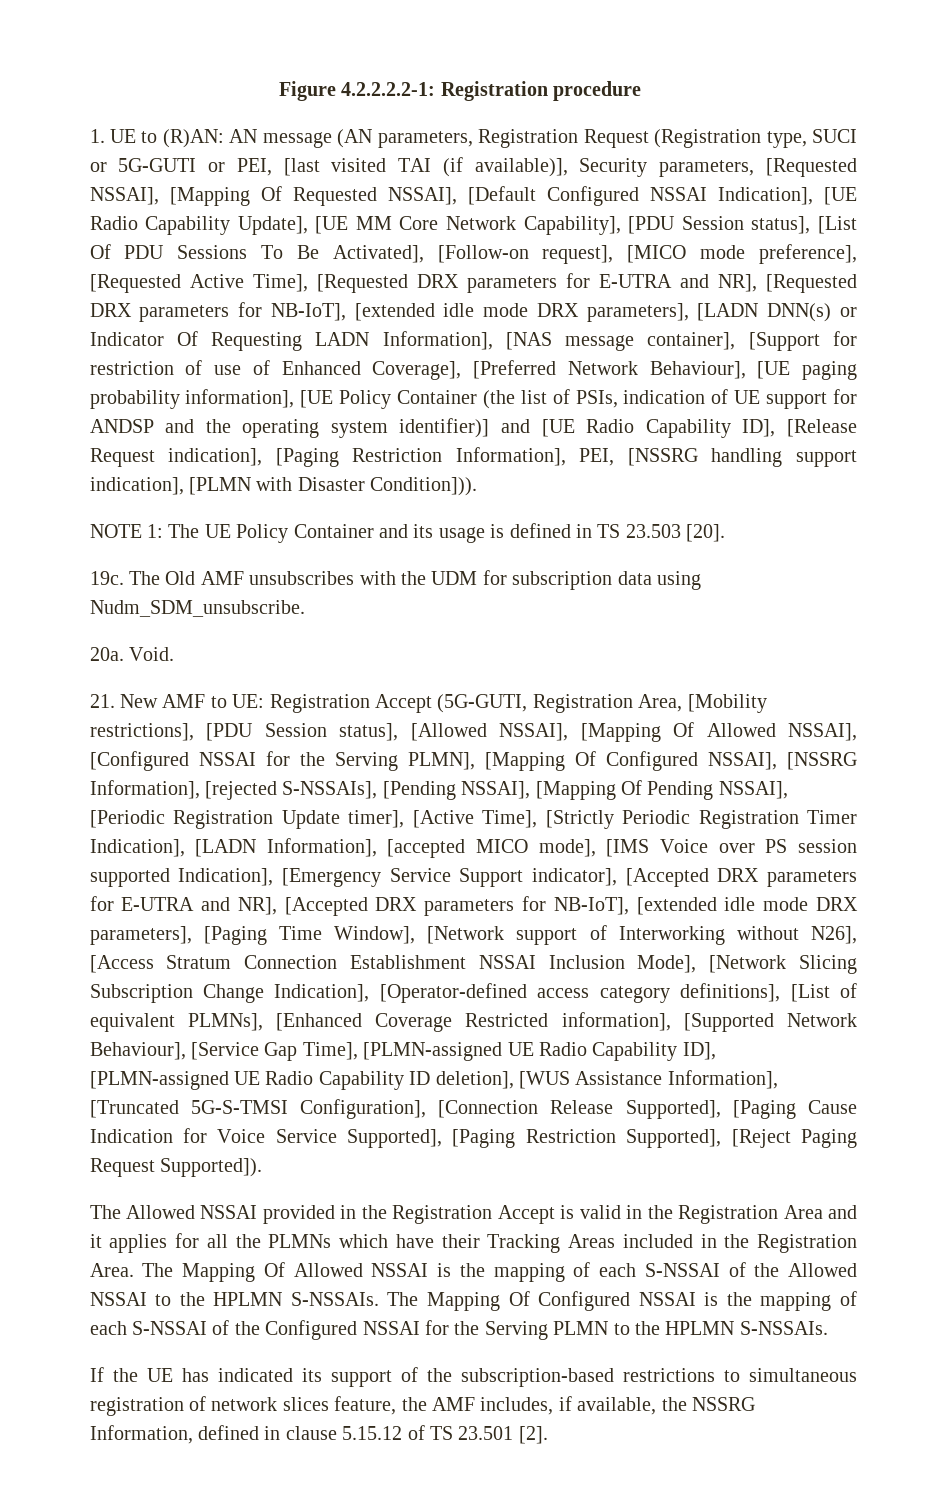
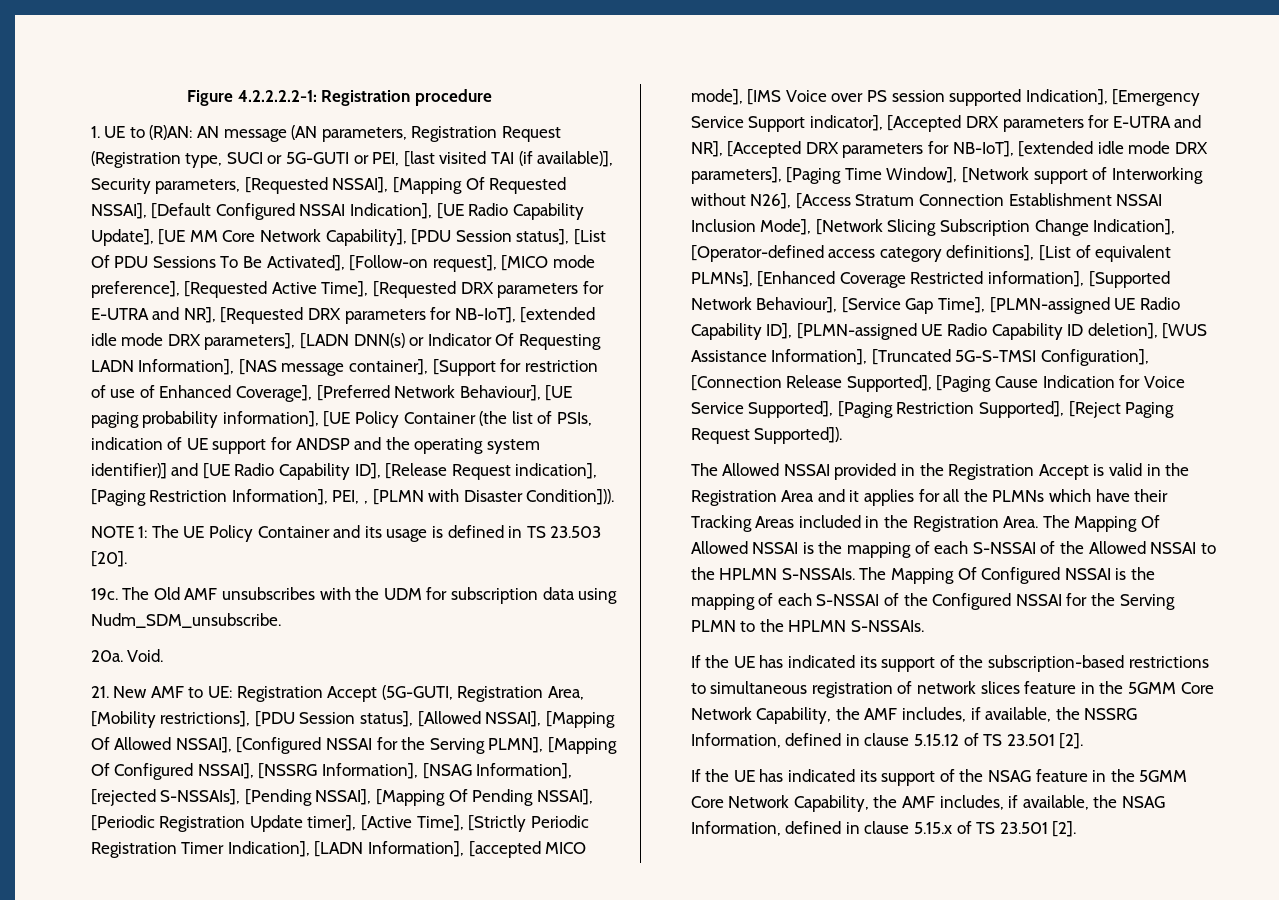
- AN message (AN parameters, Registration Request (Registration type, SUCI or 5G-GUTI or PEI, [last visited TAI (if available)], Security parameters, [Requested NSSAI], [Mapping Of Requested NSSAI], [Default Configured NSSAI Indication], [UE Radio Capability Update], [UE MM Core Network Capability], [PDU Session status], [List Of PDU Sessions To Be Activated], [Follow-on request], [MICO mode preference], [Requested Active Time], [Requested DRX parameters for E-UTRA and NR], [Requested DRX parameters for NB-IoT], [extended idle mode DRX parameters], [LADN DNN(s) or Indicator Of Requesting LADN Information], [NAS message container], [Support for restriction of use of Enhanced Coverage], [Preferred Network Behaviour], [UE paging probability information], [UE Policy Container (the list of PSIs, indication of UE support for ANDSP and the operating system identifier)] and [UE Radio Capability ID], [Release Request indication], [Paging Restriction Information], PEI, [NSSRG handling support indication], [PLMN with Disaster Condition])).
+ AN message (AN parameters, Registration Request (Registration type, SUCI or 5G-GUTI or PEI, [last visited TAI (if available)], Security parameters, [Requested NSSAI], [Mapping Of Requested NSSAI], [Default Configured NSSAI Indication], [UE Radio Capability Update], [UE MM Core Network Capability], [PDU Session status], [List Of PDU Sessions To Be Activated], [Follow-on request], [MICO mode preference], [Requested Active Time], [Requested DRX parameters for E-UTRA and NR], [Requested DRX parameters for NB-IoT], [extended idle mode DRX parameters], [LADN DNN(s) or Indicator Of Requesting LADN Information], [NAS message container], [Support for restriction of use of Enhanced Coverage], [Preferred Network Behaviour], [UE paging probability information], [UE Policy Container (the list of PSIs, indication of UE support for ANDSP and the operating system identifier)] and [UE Radio Capability ID], [Release Request indication], [Paging Restriction Information], PEI, , [PLMN with Disaster Condition])).
- Registration Accept (5G-GUTI, Registration Area, [Mobility restrictions], [PDU Session status], [Allowed NSSAI], [Mapping Of Allowed NSSAI], [Configured NSSAI for the Serving PLMN], [Mapping Of Configured NSSAI], [NSSRG Information], [rejected S-NSSAIs], [Pending NSSAI], [Mapping Of Pending NSSAI], [Periodic Registration Update timer], [Active Time], [Strictly Periodic Registration Timer Indication], [LADN Information], [accepted MICO mode], [IMS Voice over PS session supported Indication], [Emergency Service Support indicator], [Accepted DRX parameters for E-UTRA and NR], [Accepted DRX parameters for NB-IoT], [extended idle mode DRX parameters], [Paging Time Window], [Network support of Interworking without N26], [Access Stratum Connection Establishment NSSAI Inclusion Mode], [Network Slicing Subscription Change Indication], [Operator-defined access category definitions], [List of equivalent PLMNs], [Enhanced Coverage Restricted information], [Supported Network Behaviour], [Service Gap Time], [PLMN-assigned UE Radio Capability ID], [PLMN-assigned UE Radio Capability ID deletion], [WUS Assistance Information], [Truncated 5G-S-TMSI Configuration], [Connection Release Supported], [Paging Cause Indication for Voice Service Supported], [Paging Restriction Supported], [Reject Paging Request Supported]).
+ Registration Accept (5G-GUTI, Registration Area, [Mobility restrictions], [PDU Session status], [Allowed NSSAI], [Mapping Of Allowed NSSAI], [Configured NSSAI for the Serving PLMN], [Mapping Of Configured NSSAI], [NSSRG Information], [NSAG Information], [rejected S-NSSAIs], [Pending NSSAI], [Mapping Of Pending NSSAI], [Periodic Registration Update timer], [Active Time], [Strictly Periodic Registration Timer Indication], [LADN Information], [accepted MICO mode], [IMS Voice over PS session supported Indication], [Emergency Service Support indicator], [Accepted DRX parameters for E-UTRA and NR], [Accepted DRX parameters for NB-IoT], [extended idle mode DRX parameters], [Paging Time Window], [Network support of Interworking without N26], [Access Stratum Connection Establishment NSSAI Inclusion Mode], [Network Slicing Subscription Change Indication], [Operator-defined access category definitions], [List of equivalent PLMNs], [Enhanced Coverage Restricted information], [Supported Network Behaviour], [Service Gap Time], [PLMN-assigned UE Radio Capability ID], [PLMN-assigned UE Radio Capability ID deletion], [WUS Assistance Information], [Truncated 5G-S-TMSI Configuration], [Connection Release Supported], [Paging Cause Indication for Voice Service Supported], [Paging Restriction Supported], [Reject Paging Request Supported]).
- If the UE has indicated its support of the subscription-based restrictions to simultaneous registration of network slices feature, the AMF includes, if available, the NSSRG Information, defined in clause 5.15.12 of TS 23.501 [2].
+ If the UE has indicated its support of the subscription-based restrictions to simultaneous registration of network slices feature in the 5GMM Core Network Capability, the AMF includes, if available, the NSSRG Information, defined in clause 5.15.12 of TS 23.501 [2].
+ If the UE has indicated its support of the NSAG feature in the 5GMM Core Network Capability, the AMF includes, if available, the NSAG Information, defined in clause 5.15.x of TS 23.501 [2].

